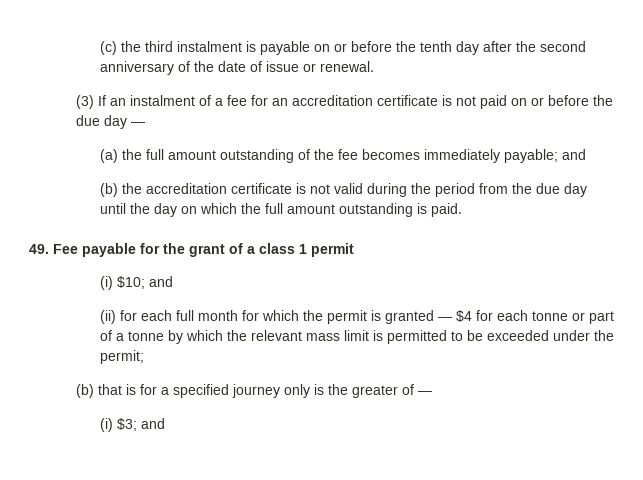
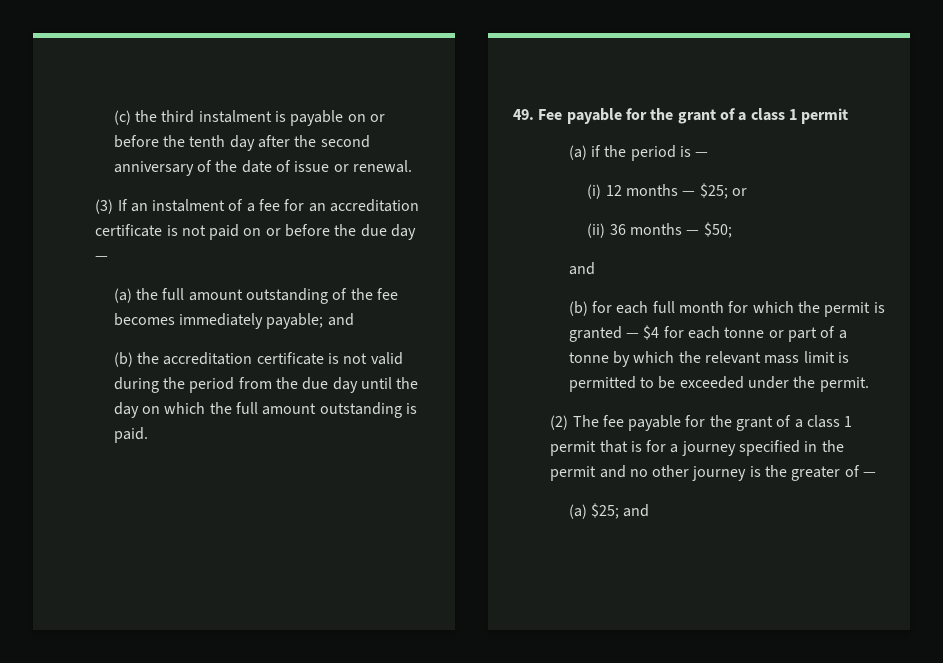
- (i) $10; and
- (ii) for each full month for which the permit is granted — $4 for each tonne or part of a tonne by which the relevant mass limit is permitted to be exceeded under the permit;
- (b) that is for a specified journey only is the greater of —
+ (a) if the period is —
+ (i) 12 months — $25; or
+ (ii) 36 months — $50;
+ and
+ (b) for each full month for which the permit is granted — $4 for each tonne or part of a tonne by which the relevant mass limit is permitted to be exceeded under the permit.
+ (2) The fee payable for the grant of a class 1 permit that is for a journey specified in the permit and no other journey is the greater of —
- (i) $3; and
+ (a) $25; and

